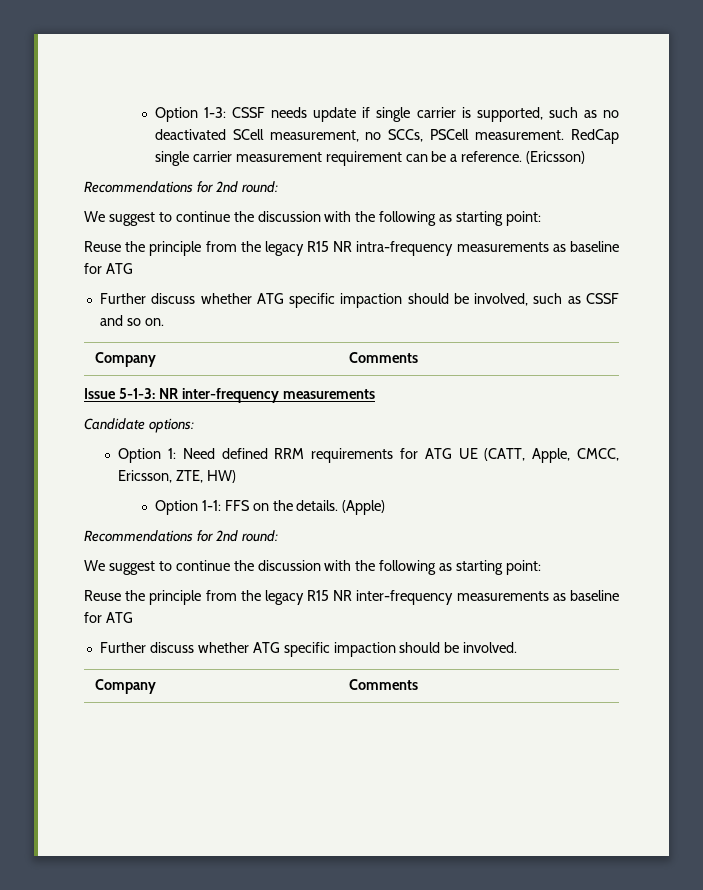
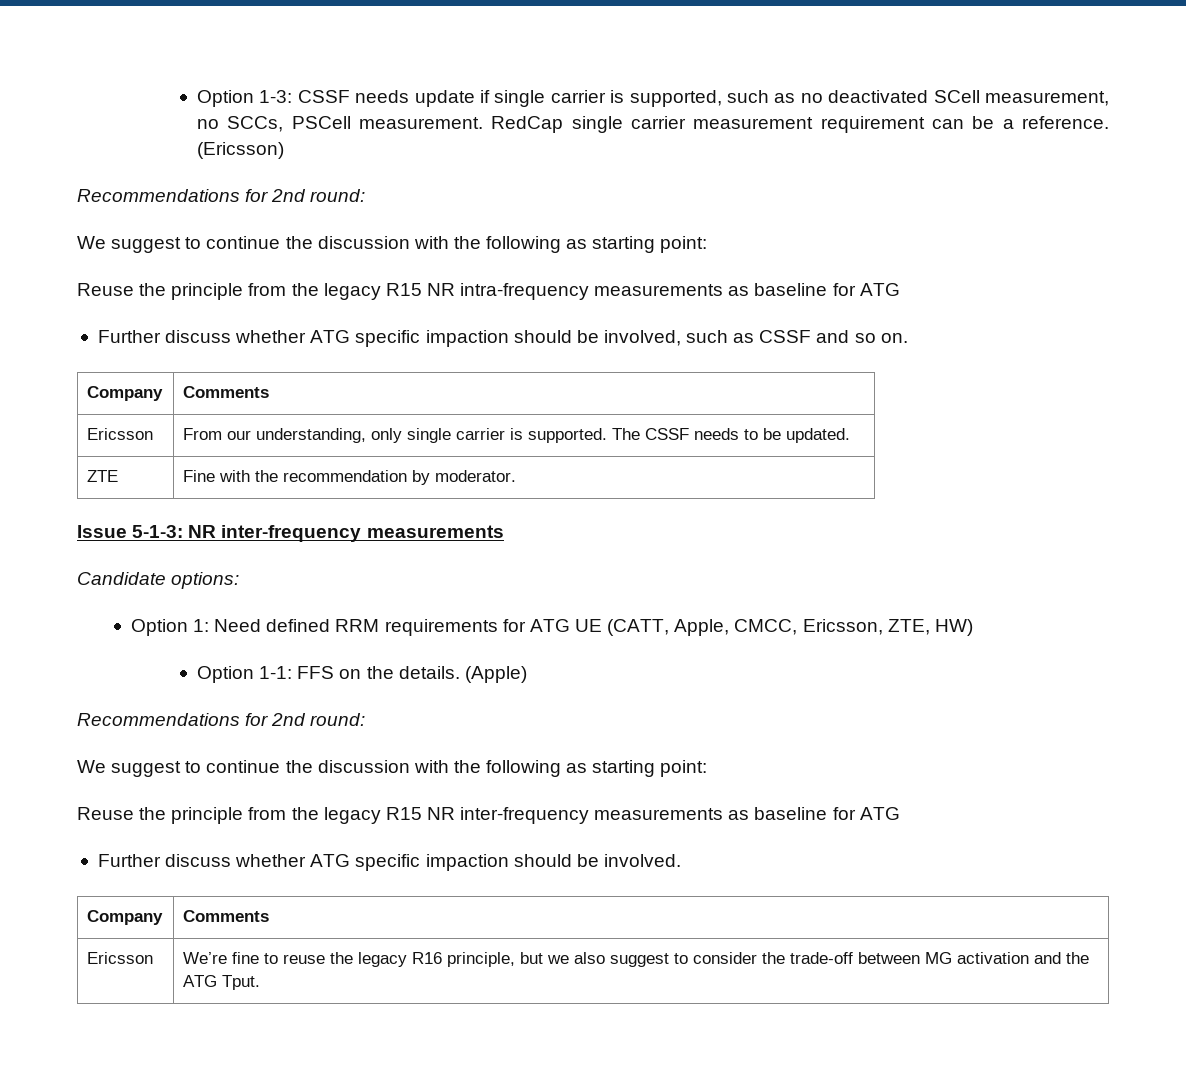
+ Ericsson | From our understanding, only single carrier is supported. The CSSF needs to be updated.
+ ZTE | Fine with the recommendation by moderator.
+ Ericsson | We’re fine to reuse the legacy R16 principle, but we also suggest to consider the trade-off between MG activation and the ATG Tput.

